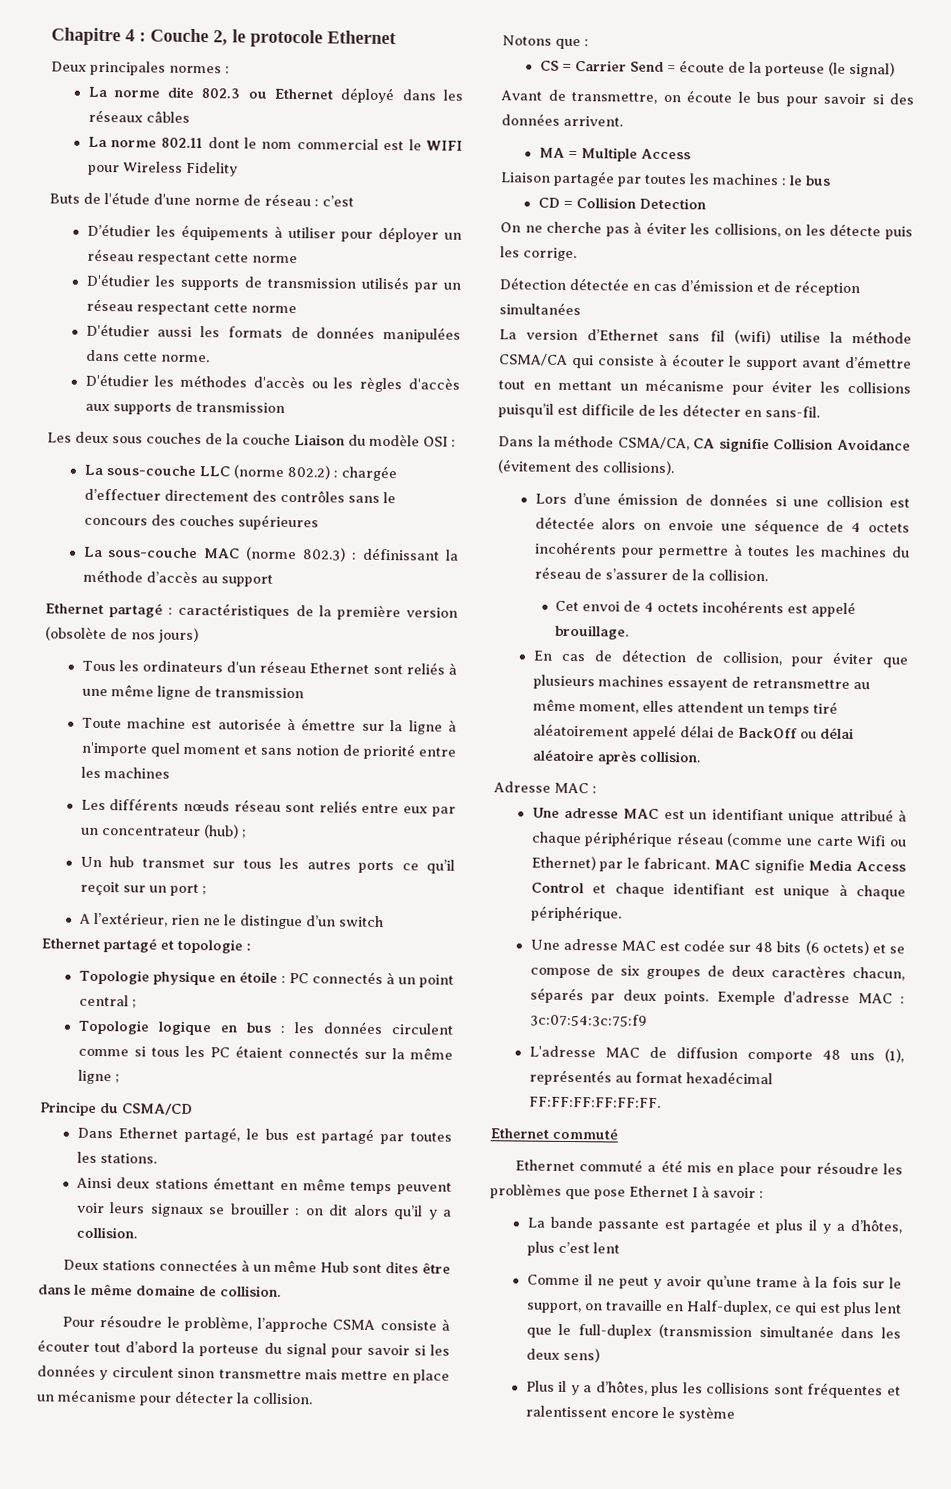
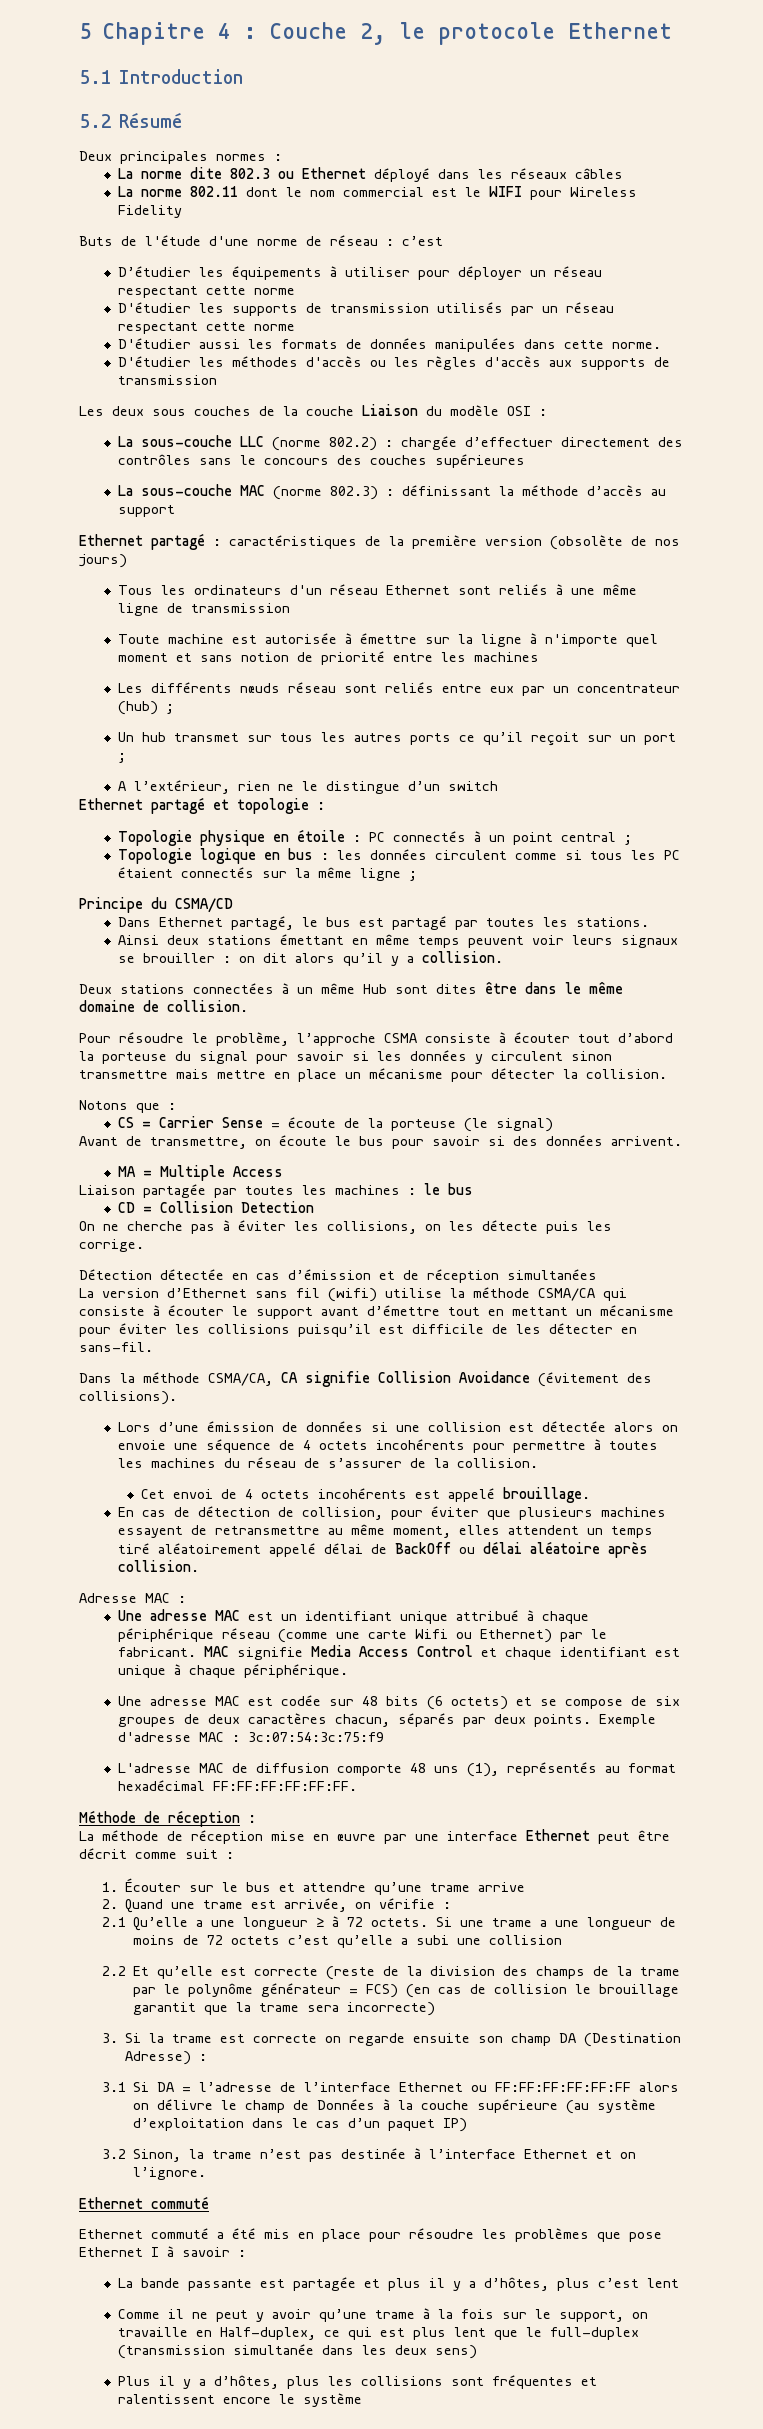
- Chapitre 4 : Couche 2, le protocole Ethernet
+ 5 Chapitre 4 : Couche 2, le protocole Ethernet
+ 5.1 Introduction
+ 5.2 Résumé
- CS = Carrier Send = écoute de la porteuse (le signal)
+ CS = Carrier Sense = écoute de la porteuse (le signal)
+ Méthode de réception :
+ La méthode de réception mise en œuvre par une interface Ethernet peut être décrit comme suit :
+ 1. Écouter sur le bus et attendre qu’une trame arrive
+ 2. Quand une trame est arrivée, on vérifie :
+ 2.1 Qu’elle a une longueur ≥ à 72 octets. Si une trame a une longueur de moins de 72 octets c’est qu’elle a subi une collision
+ 2.2 Et qu’elle est correcte (reste de la division des champs de la trame par le polynôme générateur = FCS) (en cas de collision le brouillage garantit que la trame sera incorrecte)
+ 3. Si la trame est correcte on regarde ensuite son champ DA (Destination Adresse) :
+ 3.1 Si DA = l’adresse de l’interface Ethernet ou FF:FF:FF:FF:FF:FF alors on délivre le champ de Données à la couche supérieure (au système d’exploitation dans le cas d’un paquet IP)
+ 3.2 Sinon, la trame n’est pas destinée à l’interface Ethernet et on l’ignore.

